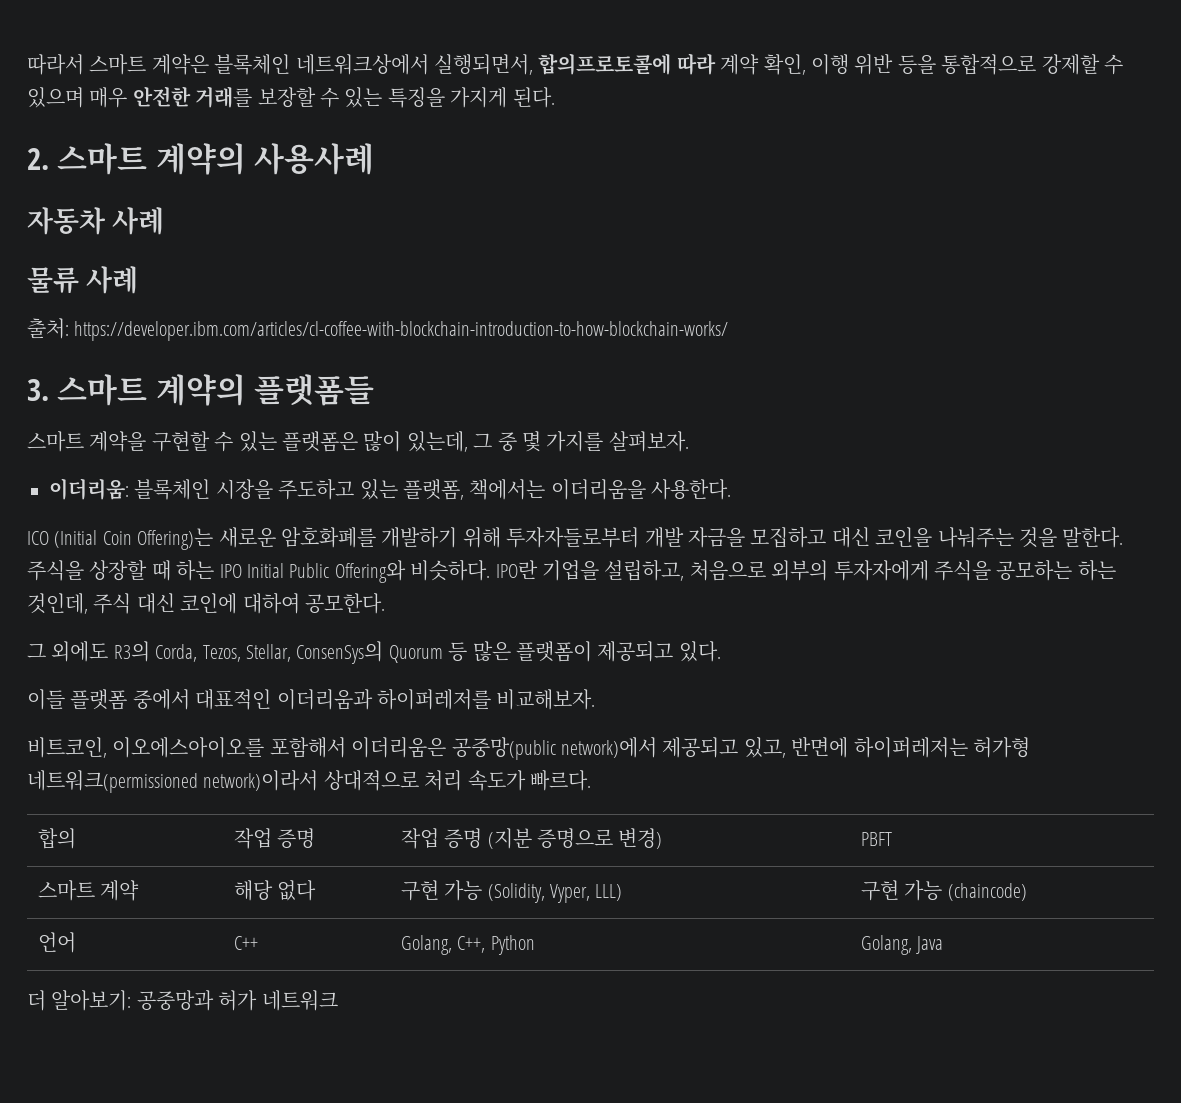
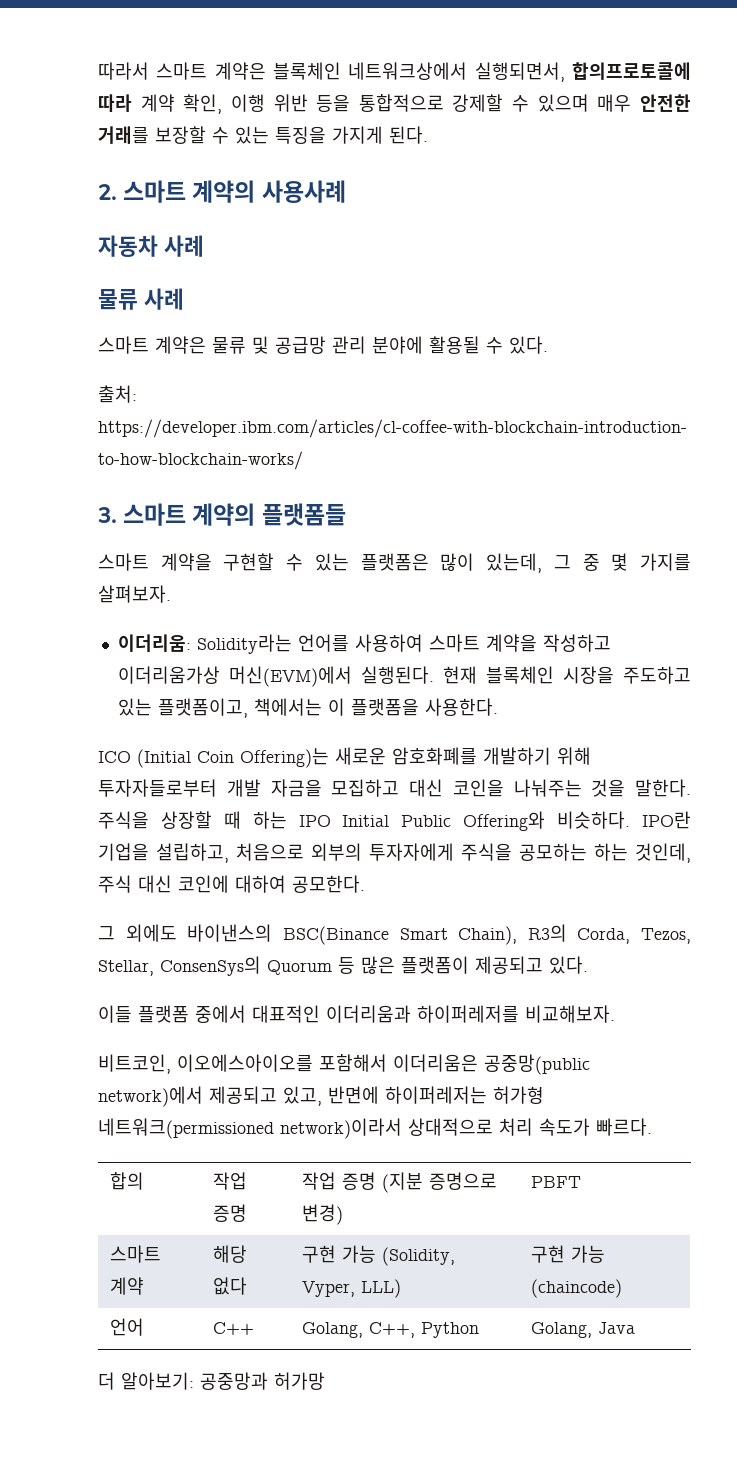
+ 스마트 계약은 물류 및 공급망 관리 분야에 활용될 수 있다.
- 이더리움: 블록체인 시장을 주도하고 있는 플랫폼, 책에서는 이더리움을 사용한다.
+ 이더리움: Solidity라는 언어를 사용하여 스마트 계약을 작성하고 이더리움가상 머신(EVM)에서 실행된다. 현재 블록체인 시장을 주도하고 있는 플랫폼이고, 책에서는 이 플랫폼을 사용한다.
- 그 외에도 R3의 Corda, Tezos, Stellar, ConsenSys의 Quorum 등 많은 플랫폼이 제공되고 있다.
+ 그 외에도 바이낸스의 BSC(Binance Smart Chain), R3의 Corda, Tezos, Stellar, ConsenSys의 Quorum 등 많은 플랫폼이 제공되고 있다.
- 더 알아보기: 공중망과 허가 네트워크
+ 더 알아보기: 공중망과 허가망

